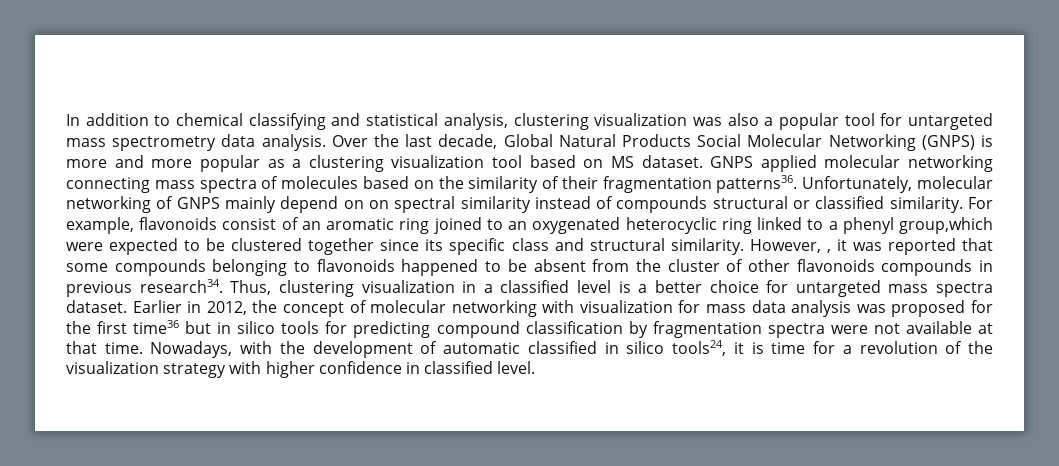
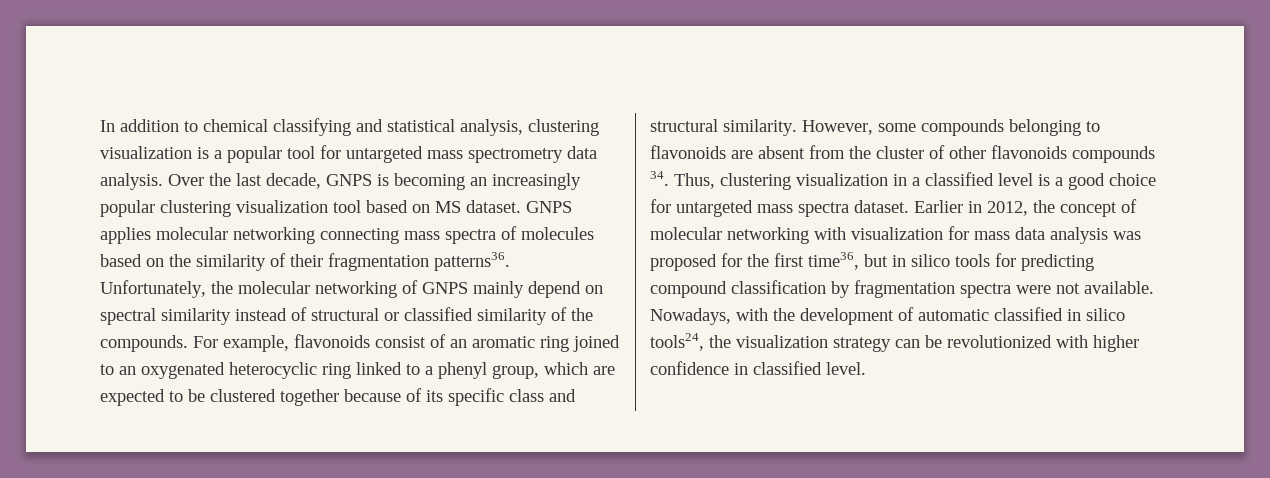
- In addition to chemical classifying and statistical analysis, clustering visualization was also a popular tool for untargeted mass spectrometry data analysis.
+ In addition to chemical classifying and statistical analysis, clustering visualization is a popular tool for untargeted mass spectrometry data analysis.
- Over the last decade, Global Natural Products Social Molecular Networking (GNPS) is more and more popular as a clustering visualization tool based on MS dataset.
+ Over the last decade, GNPS is becoming an increasingly popular clustering visualization tool based on MS dataset.
- GNPS applied molecular networking connecting mass spectra of molecules based on the similarity of their fragmentation patterns36.
+ GNPS applies molecular networking connecting mass spectra of molecules based on the similarity of their fragmentation patterns36.
- Unfortunately, molecular networking of GNPS mainly depend on on spectral similarity instead of compounds structural or classified similarity.
+ Unfortunately, the molecular networking of GNPS mainly depend on spectral similarity instead of structural or classified similarity of the compounds.
- For example, flavonoids consist of an aromatic ring joined to an oxygenated heterocyclic ring linked to a phenyl group,which were expected to be clustered together since its specific class and structural similarity.
+ For example, flavonoids consist of an aromatic ring joined to an oxygenated heterocyclic ring linked to a phenyl group, which are expected to be clustered together because of its specific class and structural similarity.
- However, , it was reported that some compounds belonging to flavonoids happened to be absent from the cluster of other flavonoids compounds in previous research34. Thus, clustering visualization in a classified level is a better choice for untargeted mass spectra dataset.
+ However, some compounds belonging to flavonoids are absent from the cluster of other flavonoids compounds 34. Thus, clustering visualization in a classified level is a good choice for untargeted mass spectra dataset.
- Earlier in 2012, the concept of molecular networking with visualization for mass data analysis was proposed for the first time36 but in silico tools for predicting compound classification by fragmentation spectra were not available at that time.
+ Earlier in 2012, the concept of molecular networking with visualization for mass data analysis was proposed for the first time36, but in silico tools for predicting compound classification by fragmentation spectra were not available.
- Nowadays, with the development of automatic classified in silico tools24, it is time for a revolution of the visualization strategy with higher confidence in classified level.
+ Nowadays, with the development of automatic classified in silico tools24, the visualization strategy can be revolutionized with higher confidence in classified level.

